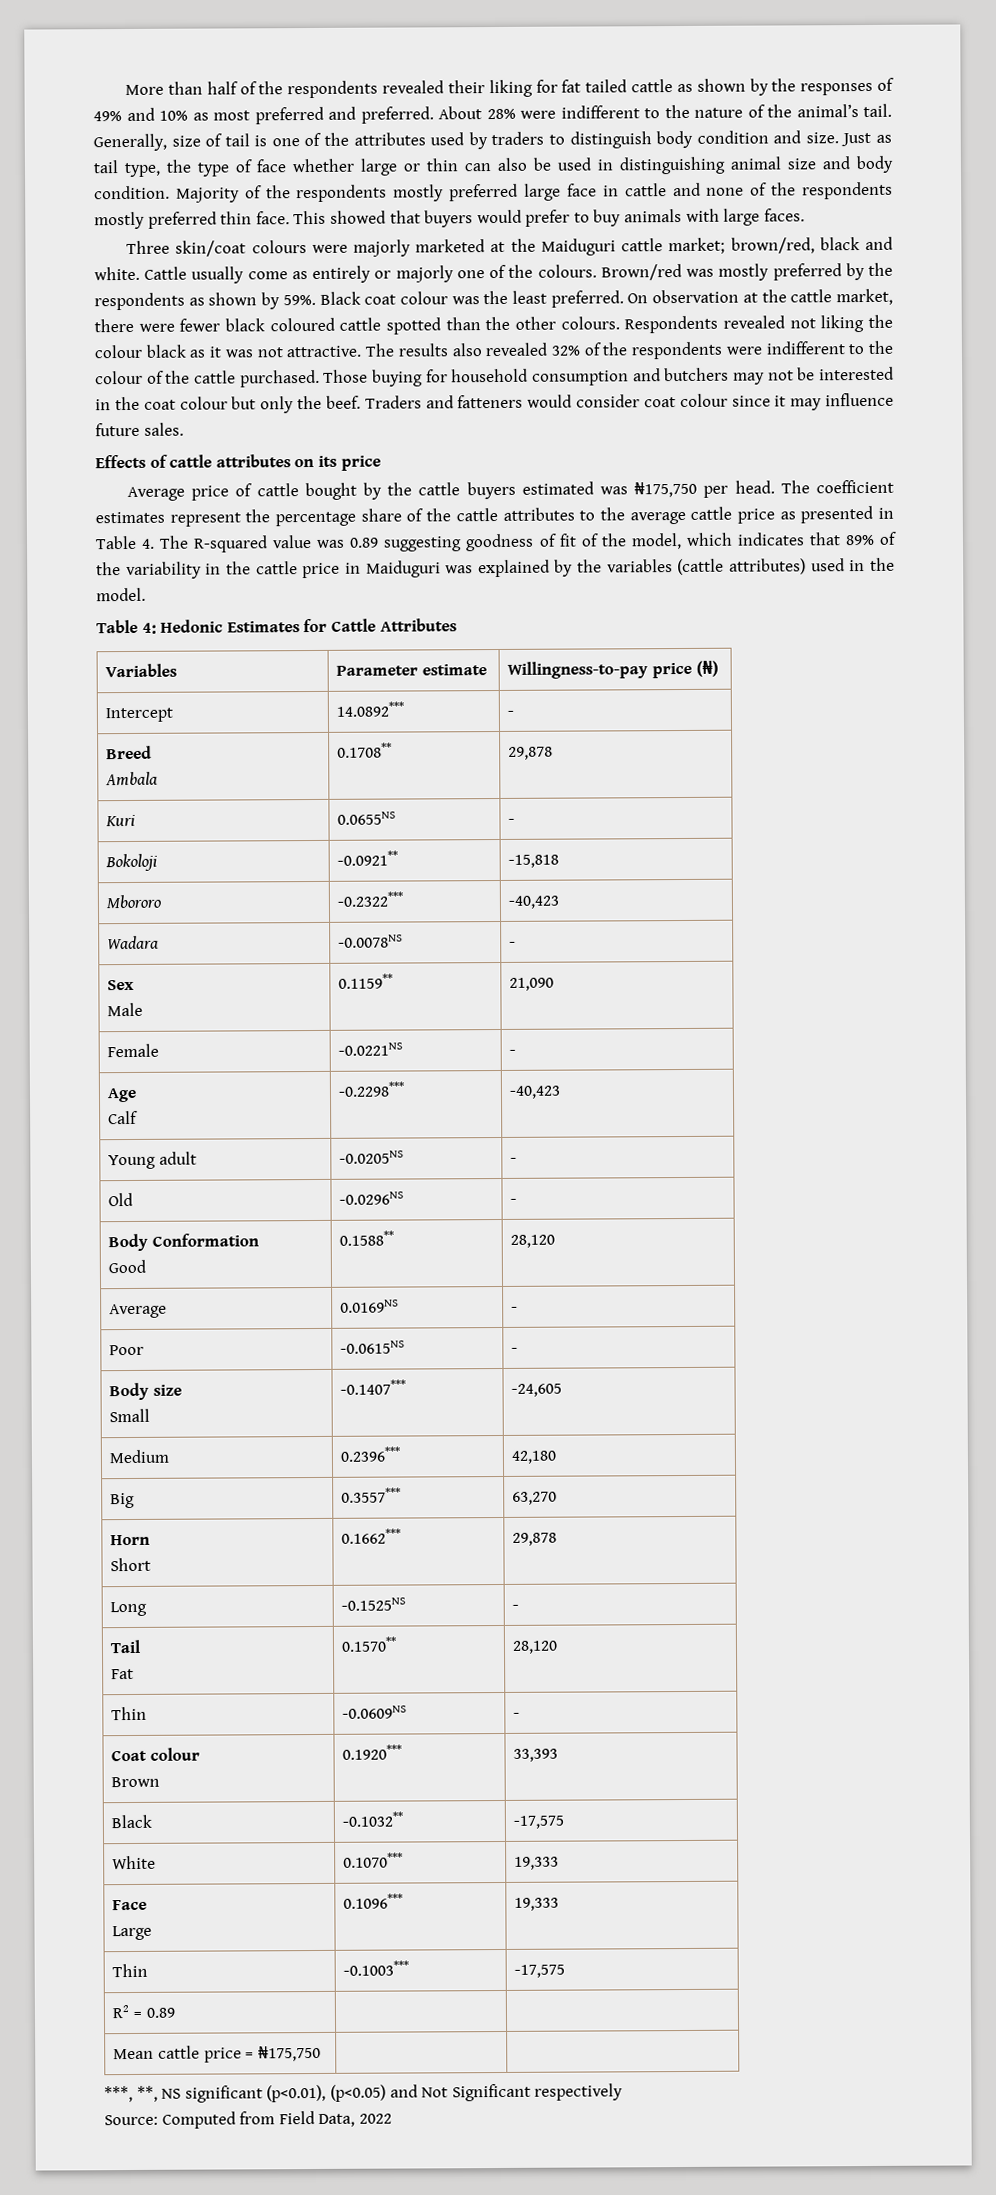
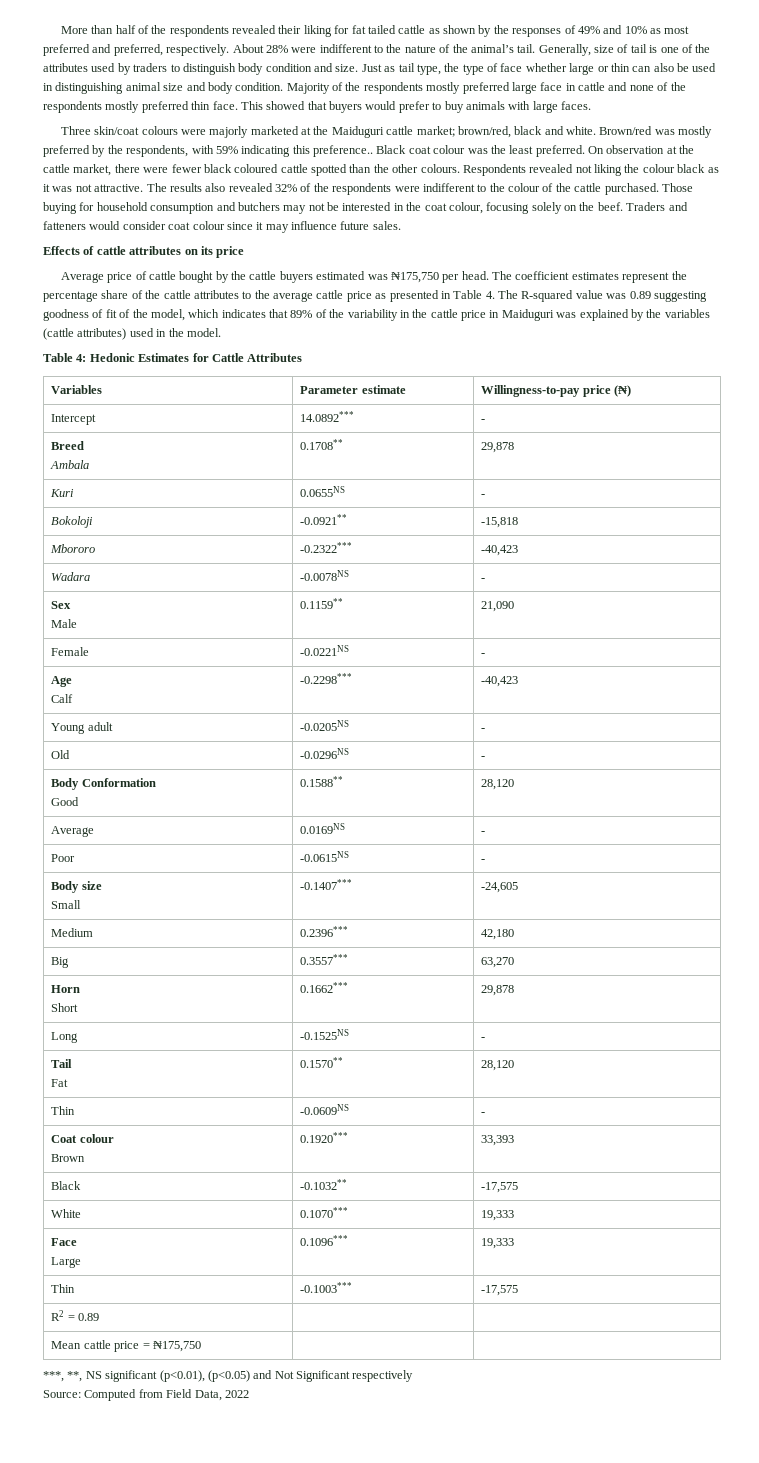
- More than half of the respondents revealed their liking for fat tailed cattle as shown by the responses of 49% and 10% as most preferred and preferred.
+ More than half of the respondents revealed their liking for fat tailed cattle as shown by the responses of 49% and 10% as most preferred and preferred, respectively.
- Cattle usually come as entirely or majorly one of the colours.
- Brown/red was mostly preferred by the respondents as shown by 59%.
+ Brown/red was mostly preferred by the respondents, with 59% indicating this preference..
- Those buying for household consumption and butchers may not be interested in the coat colour but only the beef.
+ Those buying for household consumption and butchers may not be interested in the coat colour, focusing solely on the beef.

